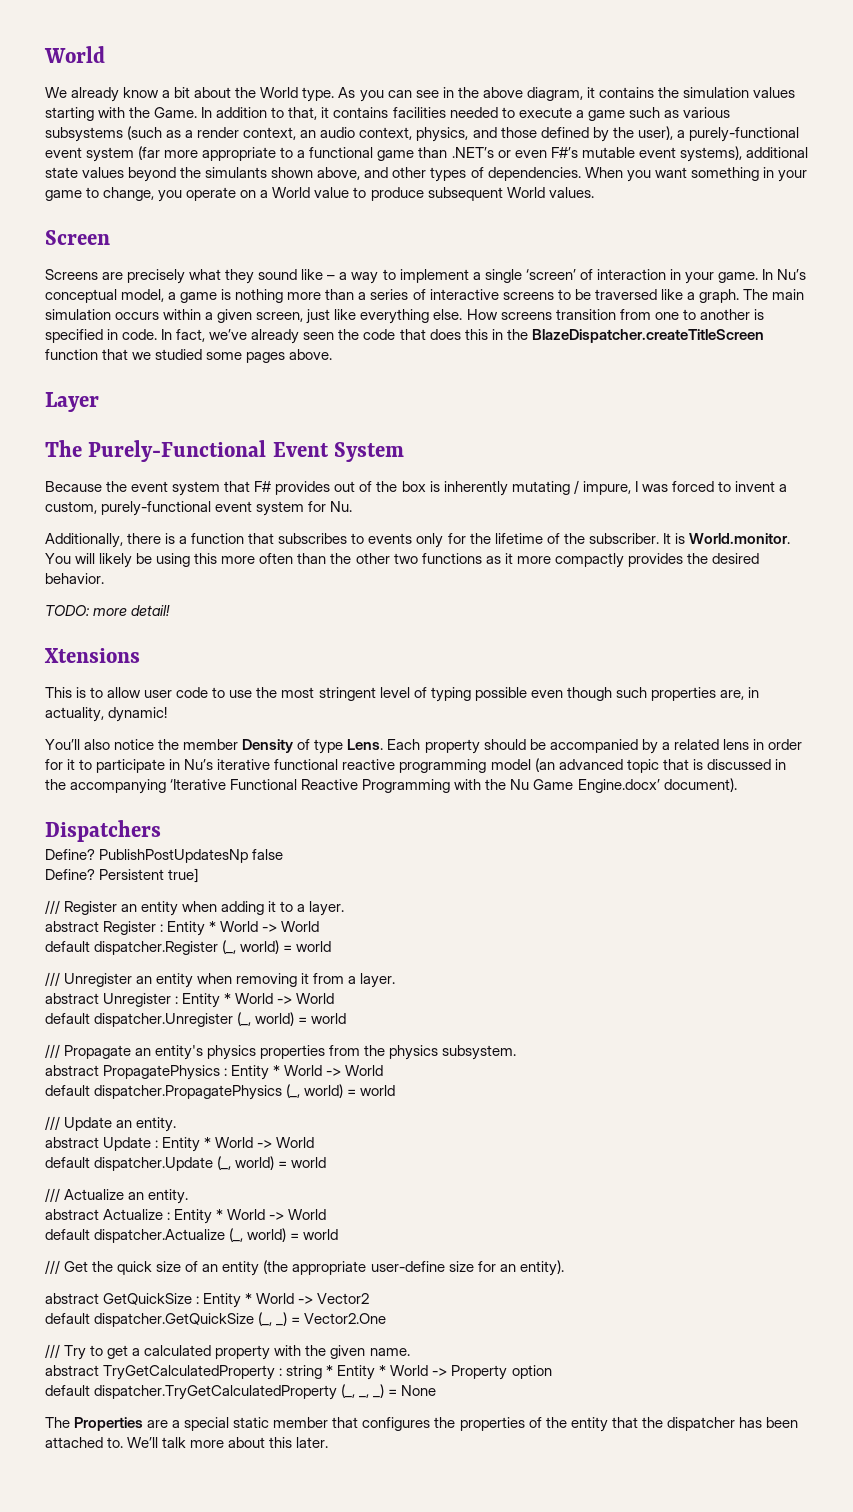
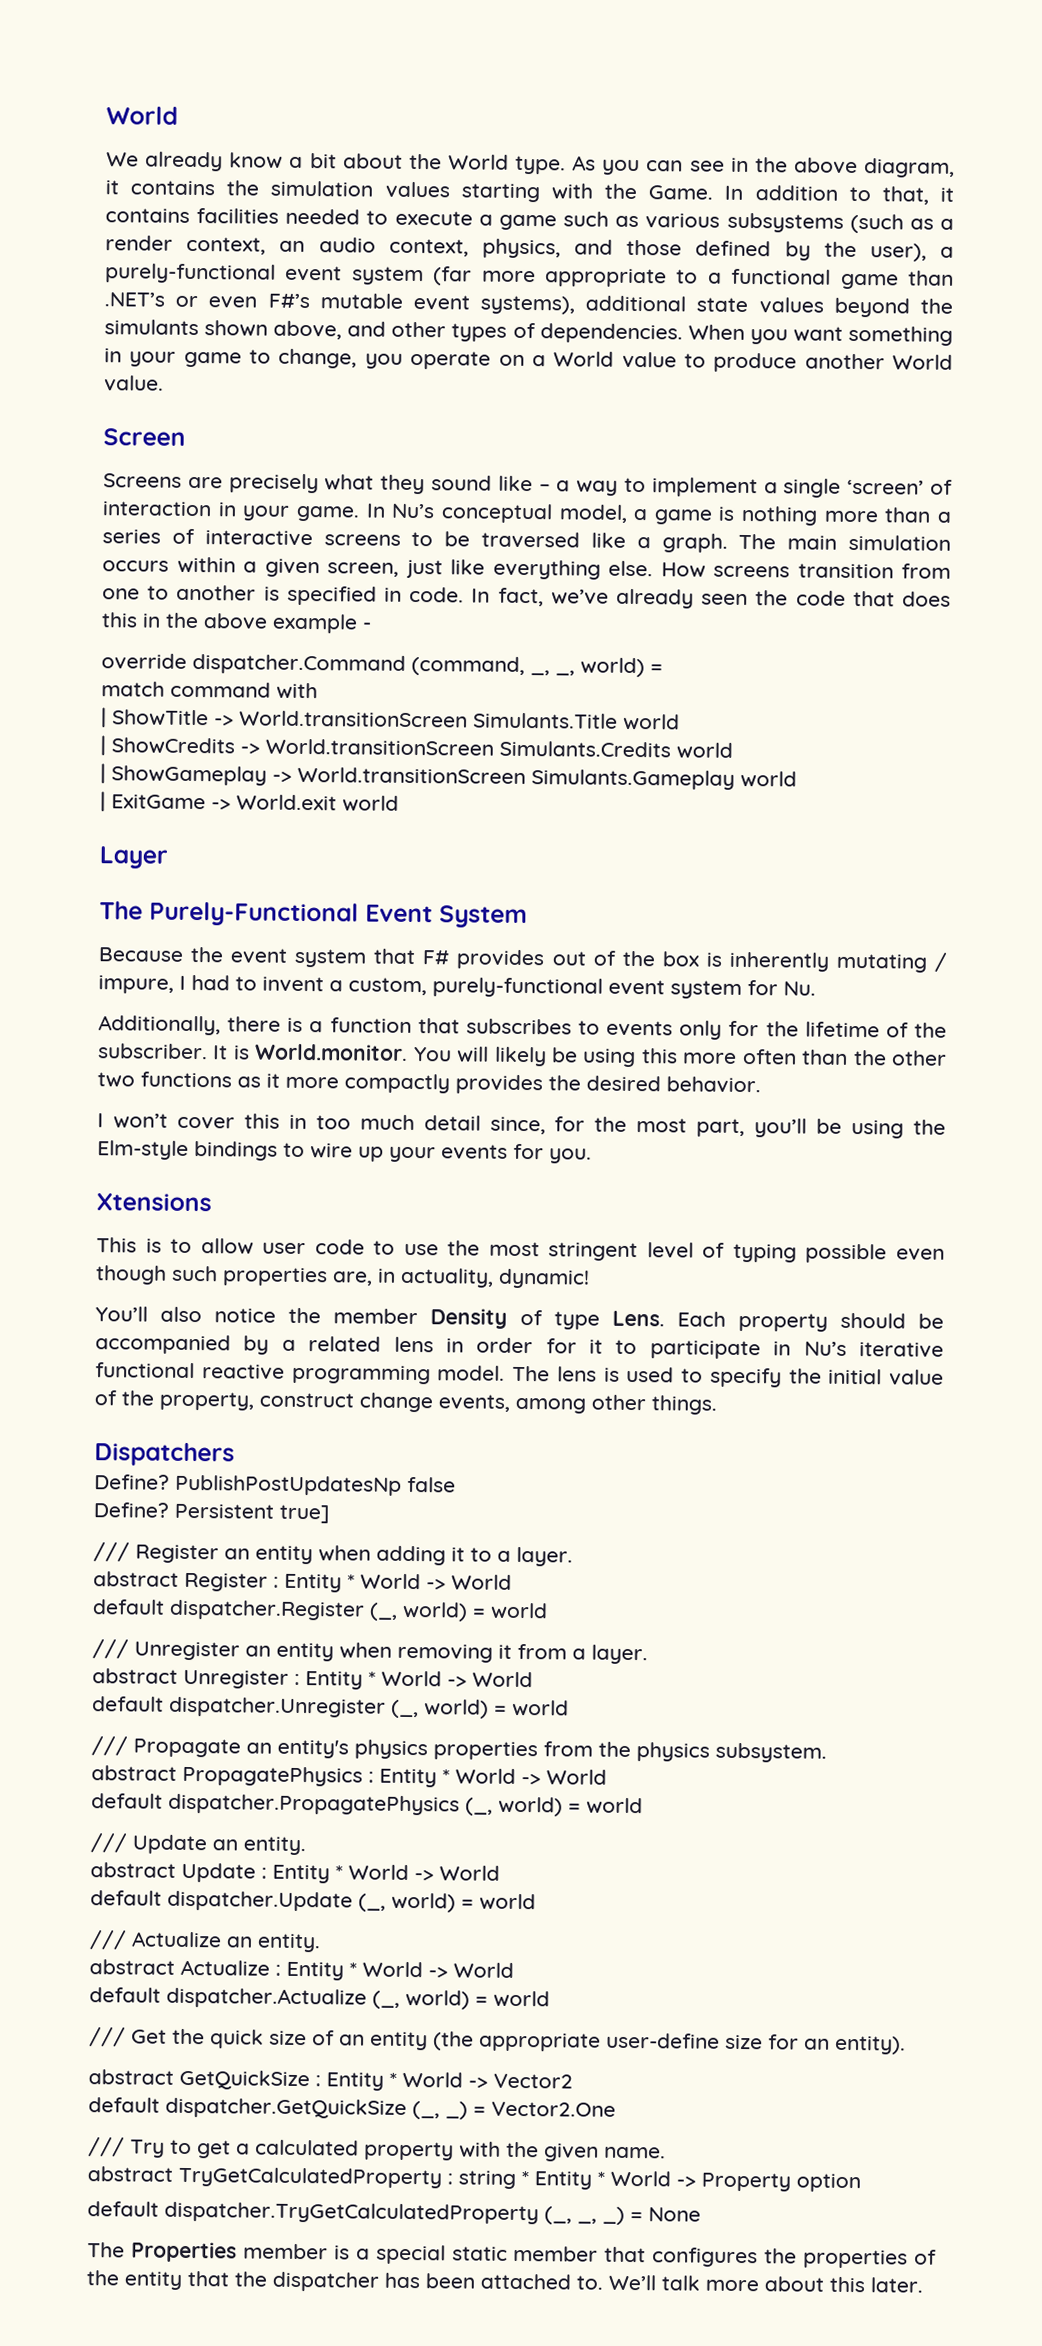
- When you want something in your game to change, you operate on a World value to produce subsequent World values.
+ When you want something in your game to change, you operate on a World value to produce another World value.
- In fact, we’ve already seen the code that does this in the BlazeDispatcher.createTitleScreen function that we studied some pages above.
+ In fact, we’ve already seen the code that does this in the above example -
+ override dispatcher.Command (command, _, _, world) =
+ match command with
+ | ShowTitle -> World.transitionScreen Simulants.Title world
+ | ShowCredits -> World.transitionScreen Simulants.Credits world
+ | ShowGameplay -> World.transitionScreen Simulants.Gameplay world
+ | ExitGame -> World.exit world
- Because the event system that F# provides out of the box is inherently mutating / impure, I was forced to invent a custom, purely-functional event system for Nu.
+ Because the event system that F# provides out of the box is inherently mutating / impure, I had to invent a custom, purely-functional event system for Nu.
- TODO: more detail!
+ I won’t cover this in too much detail since, for the most part, you’ll be using the Elm-style bindings to wire up your events for you.
- Each property should be accompanied by a related lens in order for it to participate in Nu’s iterative functional reactive programming model (an advanced topic that is discussed in the accompanying ‘Iterative Functional Reactive Programming with the Nu Game Engine.docx’ document).
+ Each property should be accompanied by a related lens in order for it to participate in Nu’s iterative functional reactive programming model. The lens is used to specify the initial value of the property, construct change events, among other things.
- The Properties are a special static member that configures the properties of the entity that the dispatcher has been attached to.
+ The Properties member is a special static member that configures the properties of the entity that the dispatcher has been attached to.

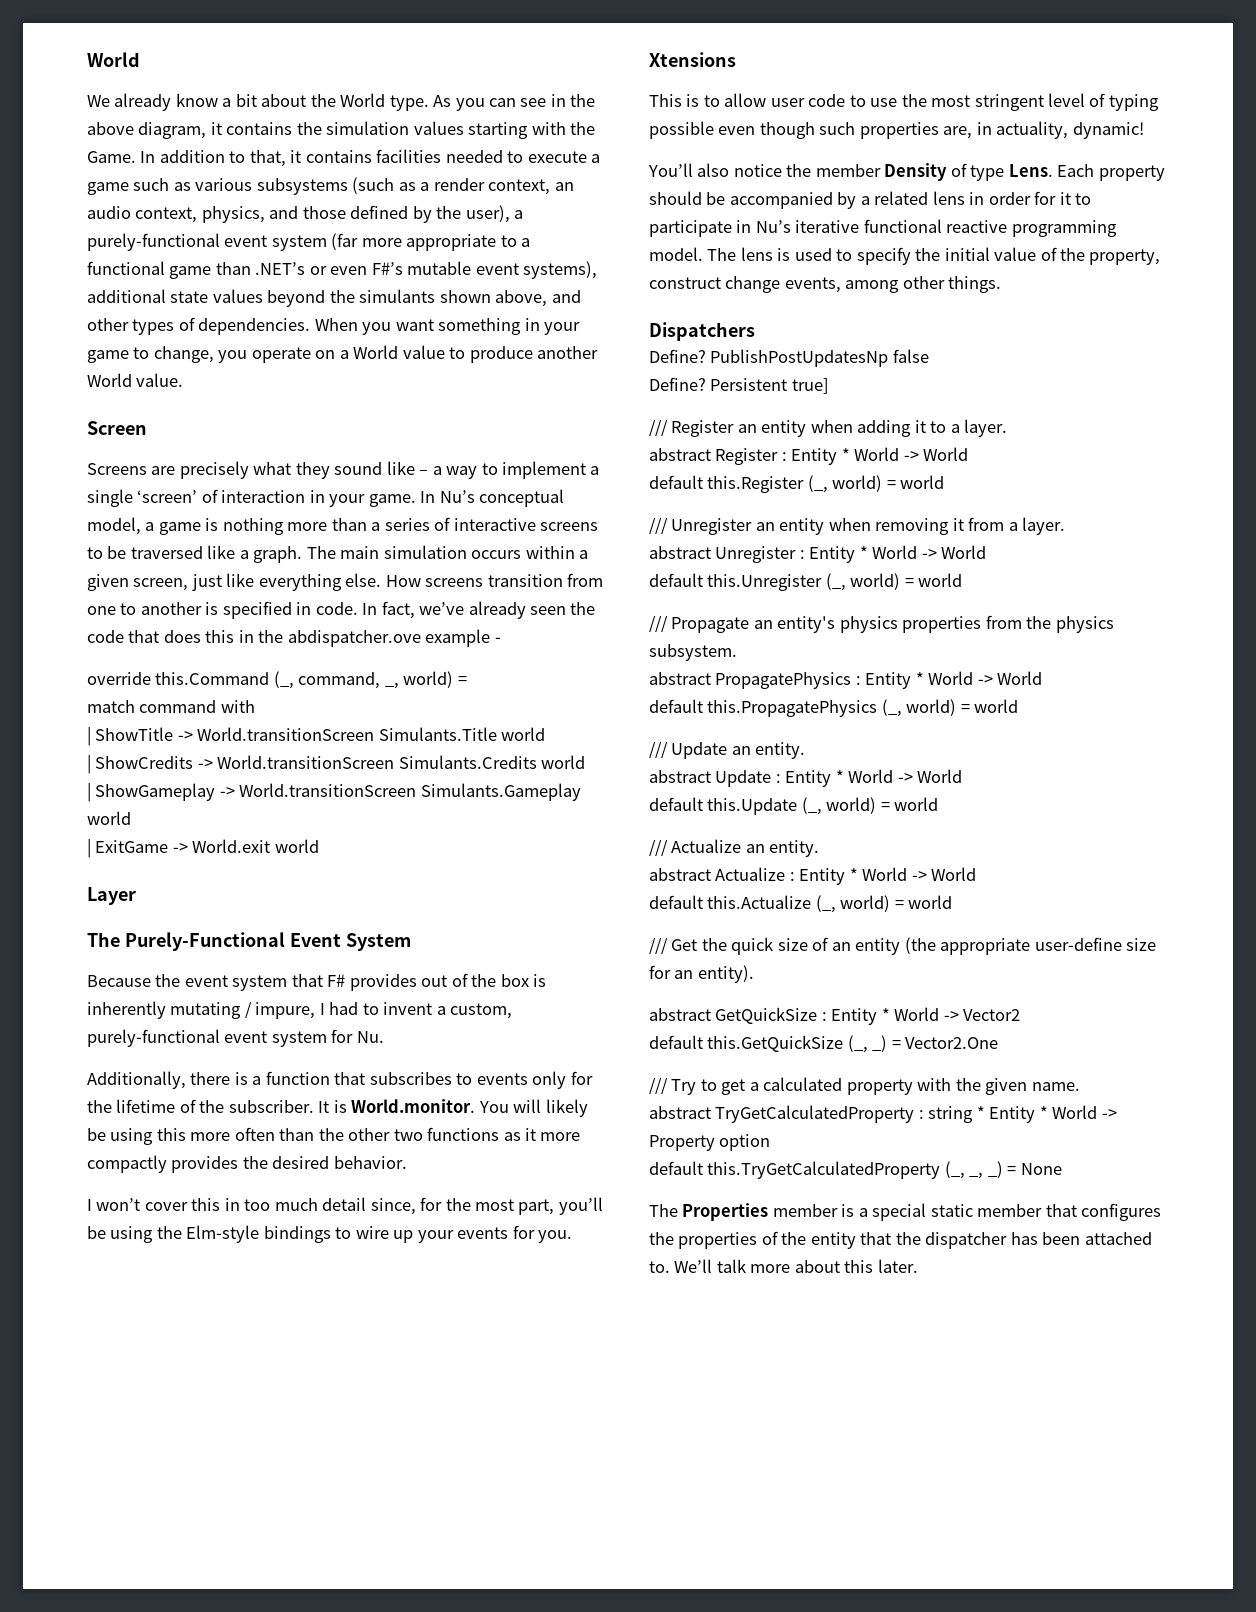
- In fact, we’ve already seen the code that does this in the above example -
+ In fact, we’ve already seen the code that does this in the abdispatcher.ove example -
- override dispatcher.Command (command, _, _, world) =
+ override this.Command (_, command, _, world) =
- default dispatcher.Register (_, world) = world
+ default this.Register (_, world) = world
- default dispatcher.Unregister (_, world) = world
+ default this.Unregister (_, world) = world
- default dispatcher.PropagatePhysics (_, world) = world
+ default this.PropagatePhysics (_, world) = world
- default dispatcher.Update (_, world) = world
+ default this.Update (_, world) = world
- default dispatcher.Actualize (_, world) = world
+ default this.Actualize (_, world) = world
- default dispatcher.GetQuickSize (_, _) = Vector2.One
+ default this.GetQuickSize (_, _) = Vector2.One
- default dispatcher.TryGetCalculatedProperty (_, _, _) = None
+ default this.TryGetCalculatedProperty (_, _, _) = None

